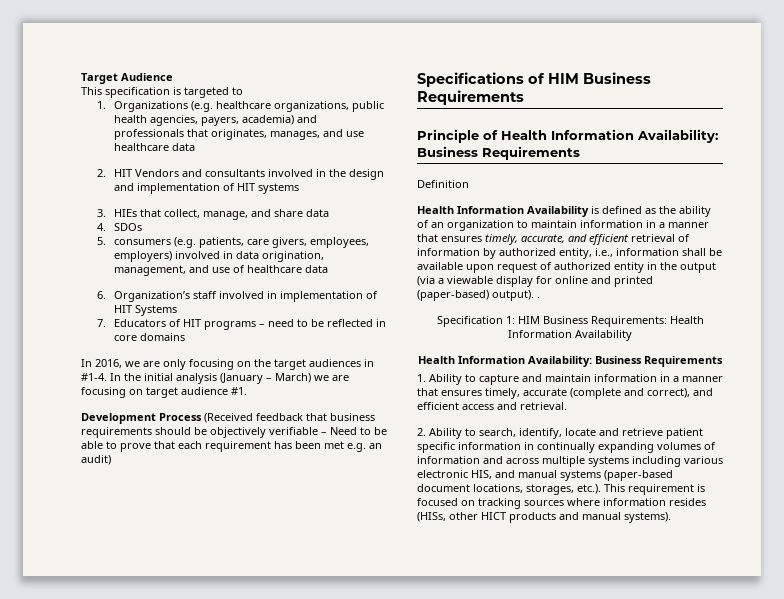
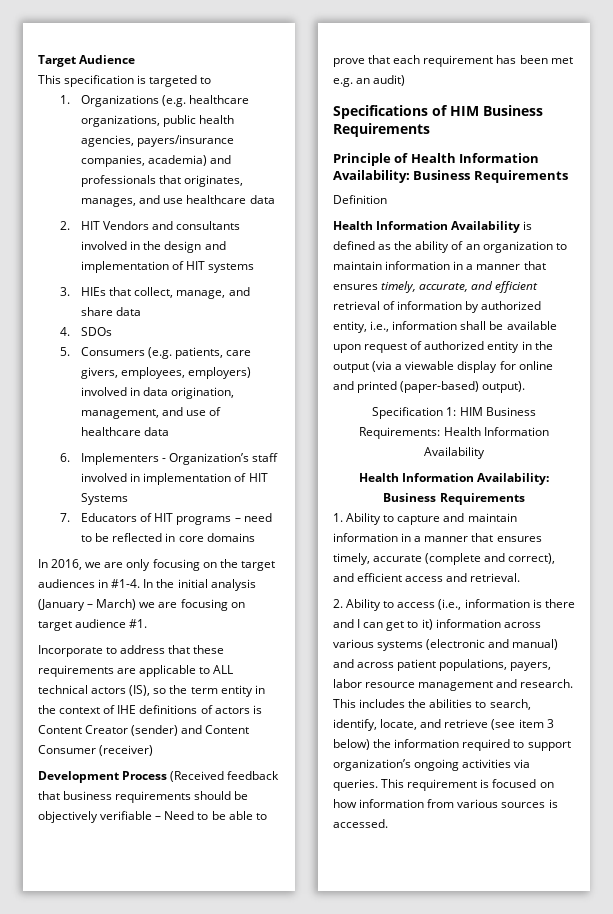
- 1. Organizations (e.g. healthcare organizations, public health agencies, payers, academia) and professionals that originates, manages, and use healthcare data
+ 1. Organizations (e.g. healthcare organizations, public health agencies, payers/insurance companies, academia) and professionals that originates, manages, and use healthcare data
- 5. consumers (e.g. patients, care givers, employees, employers) involved in data origination, management, and use of healthcare data
+ 5. Consumers (e.g. patients, care givers, employees, employers) involved in data origination, management, and use of healthcare data
- 6. Organization’s staff involved in implementation of HIT Systems
+ 6. Implementers - Organization’s staff involved in implementation of HIT Systems
+ Incorporate to address that these requirements are applicable to ALL technical actors (IS), so the term entity in the context of IHE definitions of actors is Content Creator (sender) and Content Consumer (receiver)
- Health Information Availability is defined as the ability of an organization to maintain information in a manner that ensures timely, accurate, and efficient retrieval of information by authorized entity, i.e., information shall be available upon request of authorized entity in the output (via a viewable display for online and printed (paper-based) output). .
+ Health Information Availability is defined as the ability of an organization to maintain information in a manner that ensures timely, accurate, and efficient retrieval of information by authorized entity, i.e., information shall be available upon request of authorized entity in the output (via a viewable display for online and printed (paper-based) output).
- 2. Ability to search, identify, locate and retrieve patient specific information in continually expanding volumes of information and across multiple systems including various electronic HIS, and manual systems (paper-based document locations, storages, etc.). This requirement is focused on tracking sources where information resides (HISs, other HICT products and manual systems).
+ 2. Ability to access (i.e., information is there and I can get to it) information across various systems (electronic and manual) and across patient populations, payers, labor resource management and research. This includes the abilities to search, identify, locate, and retrieve (see item 3 below) the information required to support organization’s ongoing activities via queries. This requirement is focused on how information from various sources is accessed.

